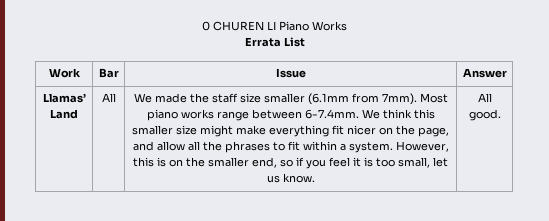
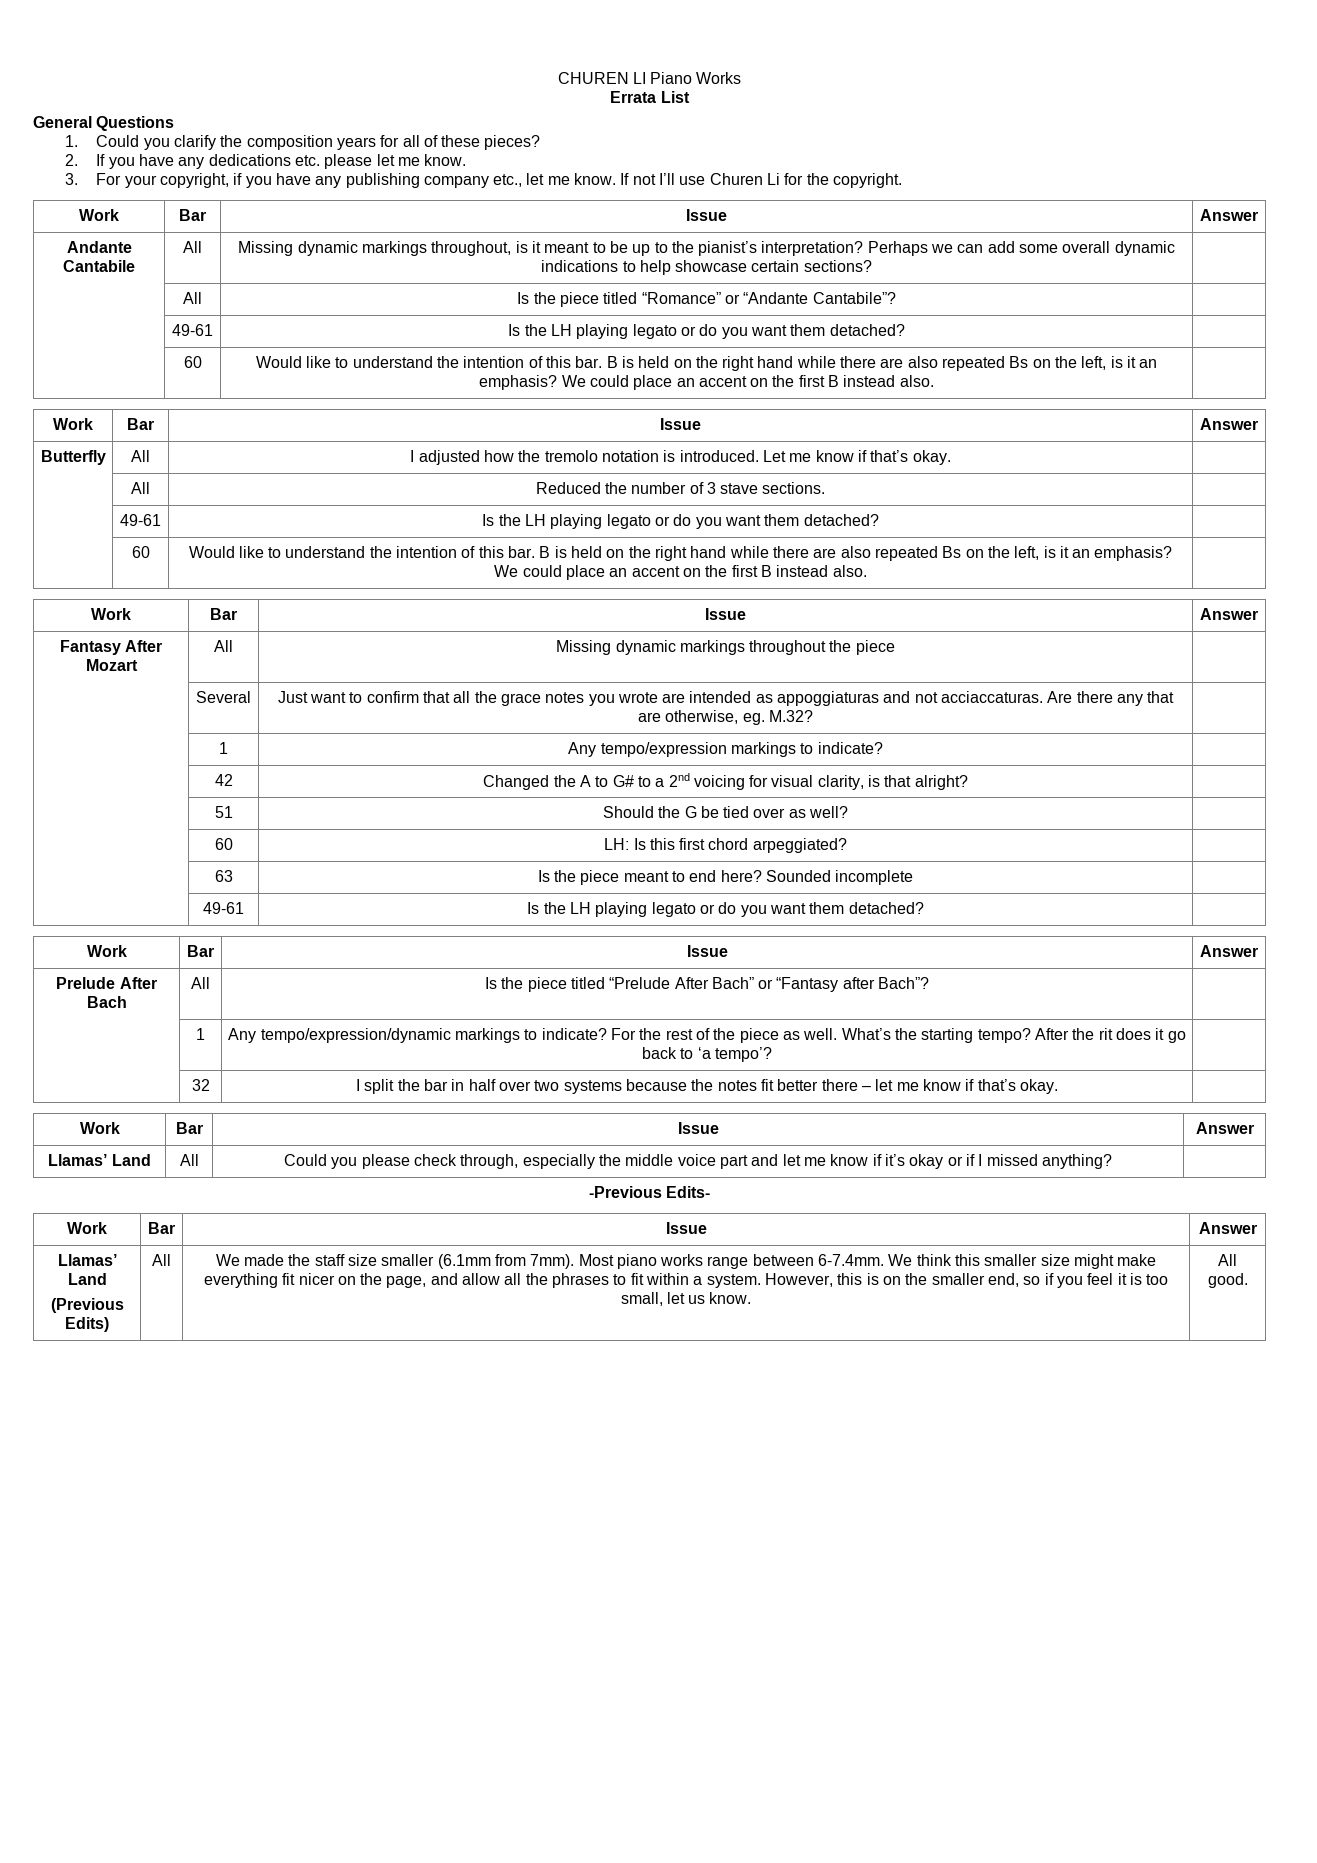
- 0 CHUREN LI Piano Works
+ CHUREN LI Piano Works
+ General Questions
+ 1. Could you clarify the composition years for all of these pieces?
+ 2. If you have any dedications etc. please let me know.
+ 3. For your copyright, if you have any publishing company etc., let me know. If not I’ll use Churen Li for the copyright.
+ Work | Bar | Issue | Answer
+ Andante Cantabile | All | Missing dynamic markings throughout, is it meant to be up to the pianist’s interpretation? Perhaps we can add some overall dynamic indications to help showcase certain sections? |
+ | All | Is the piece titled “Romance” or “Andante Cantabile”? |
+ | 49-61 | Is the LH playing legato or do you want them detached? |
+ | 60 | Would like to understand the intention of this bar. B is held on the right hand while there are also repeated Bs on the left, is it an emphasis? We could place an accent on the first B instead also. |
+ Work | Bar | Issue | Answer
+ Butterfly | All | I adjusted how the tremolo notation is introduced. Let me know if that’s okay. |
+ | All | Reduced the number of 3 stave sections. |
+ | 49-61 | Is the LH playing legato or do you want them detached? |
+ | 60 | Would like to understand the intention of this bar. B is held on the right hand while there are also repeated Bs on the left, is it an emphasis? We could place an accent on the first B instead also. |
+ Work | Bar | Issue | Answer
+ Fantasy After Mozart | All | Missing dynamic markings throughout the piece |
+ | Several | Just want to confirm that all the grace notes you wrote are intended as appoggiaturas and not acciaccaturas. Are there any that are otherwise, eg. M.32? |
+ | 1 | Any tempo/expression markings to indicate? |
+ | 42 | Changed the A to G# to a 2nd voicing for visual clarity, is that alright? |
+ | 51 | Should the G be tied over as well? |
+ | 60 | LH: Is this first chord arpeggiated? |
+ | 63 | Is the piece meant to end here? Sounded incomplete |
+ | 49-61 | Is the LH playing legato or do you want them detached? |
+ Work | Bar | Issue | Answer
+ Prelude After Bach | All | Is the piece titled “Prelude After Bach” or “Fantasy after Bach”? |
+ | 1 | Any tempo/expression/dynamic markings to indicate? For the rest of the piece as well. What’s the starting tempo? After the rit does it go back to ‘a tempo’? |
+ | 32 | I split the bar in half over two systems because the notes fit better there – let me know if that’s okay. |
+ Could you please check through, especially the middle voice part and let me know if it’s okay or if I missed anything? |
+ -Previous Edits-
+ Work | Bar | Issue | Answer
+ Llamas’ Land
+ (Previous Edits) | All

